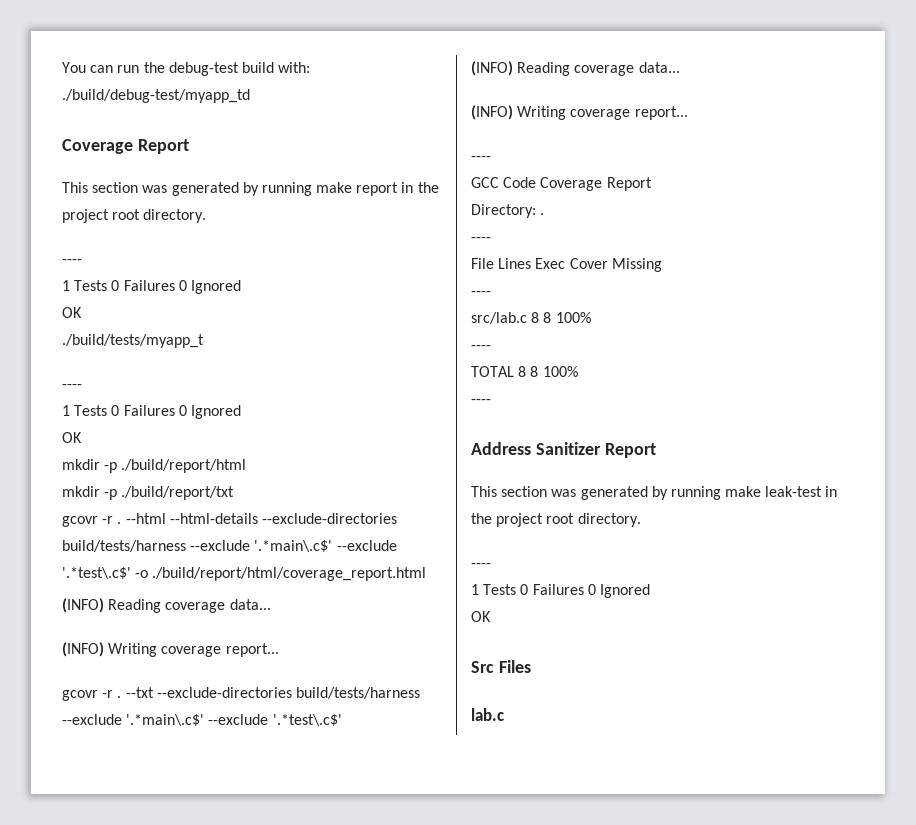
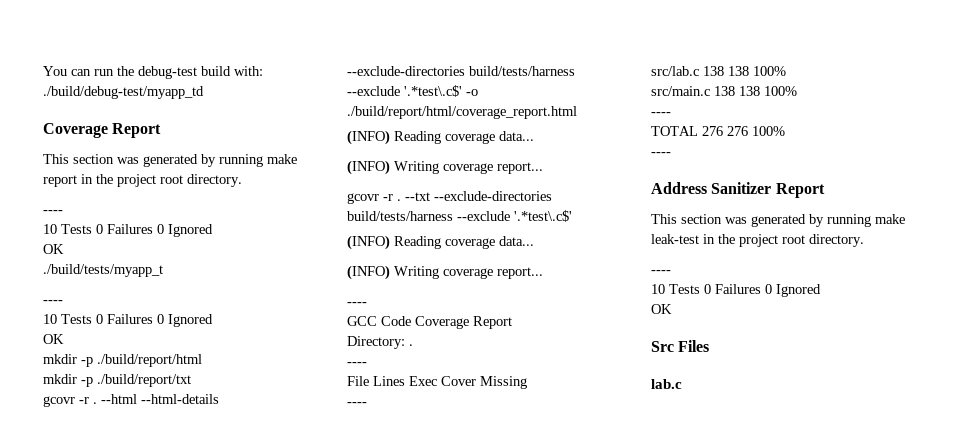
  This section was generated by running make report in the project root directory.
  ----
- 1 Tests 0 Failures 0 Ignored
+ 10 Tests 0 Failures 0 Ignored
  ./build/tests/myapp_t
  ----
- 1 Tests 0 Failures 0 Ignored
+ 10 Tests 0 Failures 0 Ignored
- --html --html-details --exclude-directories build/tests/harness --exclude '.*main\.c$' --exclude '.*test\.c$' -o ./build/report/html/coverage_report.html
+ --html --html-details --exclude-directories build/tests/harness --exclude '.*test\.c$' -o ./build/report/html/coverage_report.html
- --txt --exclude-directories build/tests/harness --exclude '.*main\.c$' --exclude '.*test\.c$'
+ --txt --exclude-directories build/tests/harness --exclude '.*test\.c$'
- src/lab.c 8 8 100%
+ src/lab.c 138 138 100%
+ src/main.c 138 138 100%
- TOTAL 8 8 100%
+ TOTAL 276 276 100%
  This section was generated by running make leak-test in the project root directory.
  ----
- 1 Tests 0 Failures 0 Ignored
+ 10 Tests 0 Failures 0 Ignored

